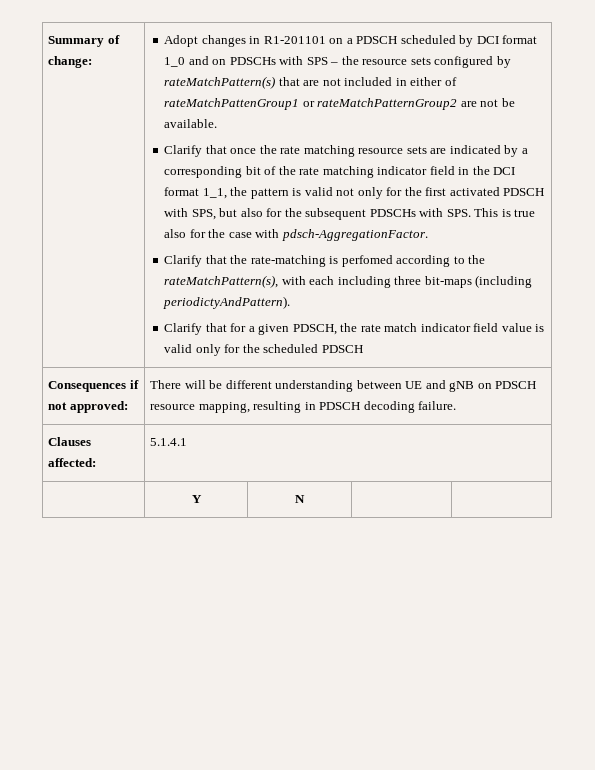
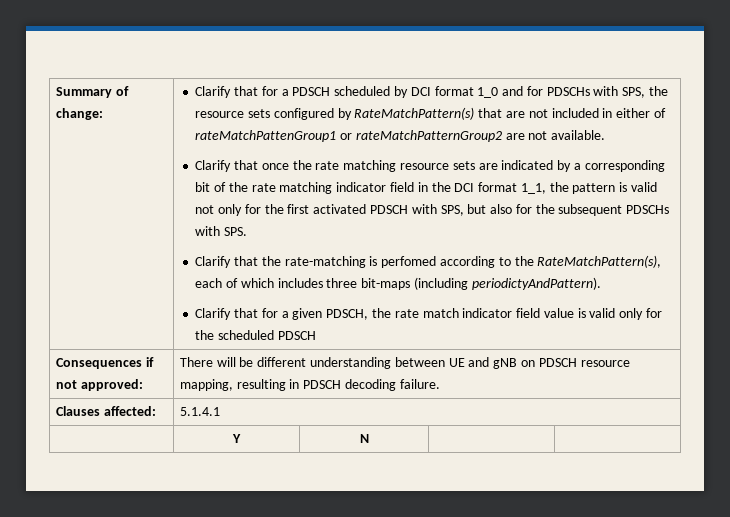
- Adopt changes in R1-201101 on a PDSCH scheduled by DCI format 1_0 and on PDSCHs with SPS – the resource sets configured by rateMatchPattern(s) that are not included in either of rateMatchPattenGroup1 or rateMatchPatternGroup2 are not be available.
+ Clarify that for a PDSCH scheduled by DCI format 1_0 and for PDSCHs with SPS, the resource sets configured by RateMatchPattern(s) that are not included in either of rateMatchPattenGroup1 or rateMatchPatternGroup2 are not available.
- Clarify that once the rate matching resource sets are indicated by a corresponding bit of the rate matching indicator field in the DCI format 1_1, the pattern is valid not only for the first activated PDSCH with SPS, but also for the subsequent PDSCHs with SPS. This is true also for the case with pdsch-AggregationFactor.
+ Clarify that once the rate matching resource sets are indicated by a corresponding bit of the rate matching indicator field in the DCI format 1_1, the pattern is valid not only for the first activated PDSCH with SPS, but also for the subsequent PDSCHs with SPS.
- Clarify that the rate-matching is perfomed according to the rateMatchPattern(s), with each including three bit-maps (including periodictyAndPattern).
+ Clarify that the rate-matching is perfomed according to the RateMatchPattern(s), each of which includes three bit-maps (including periodictyAndPattern).

